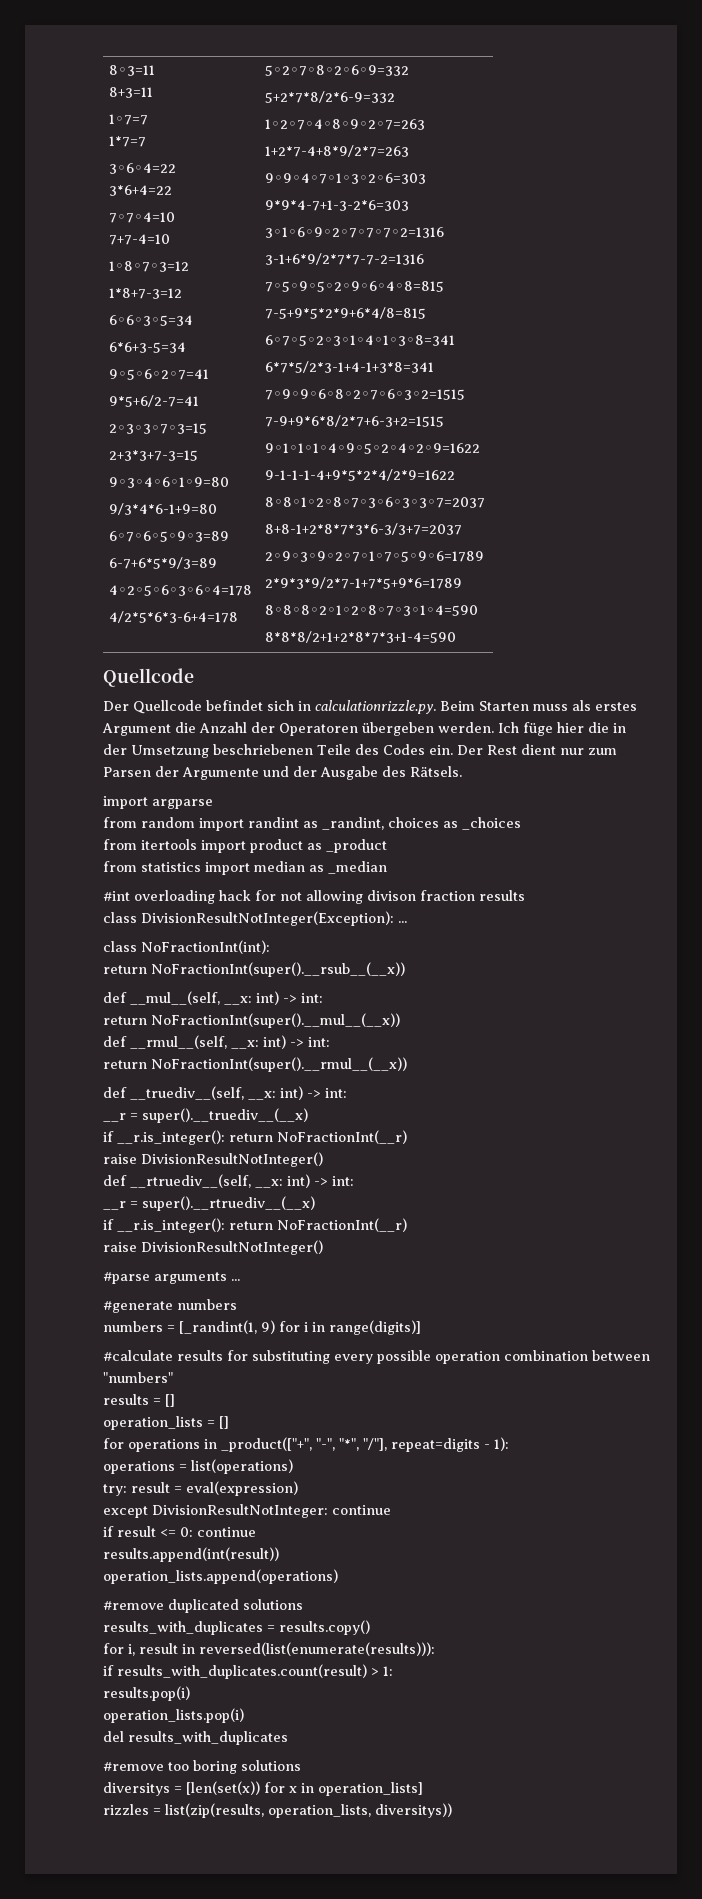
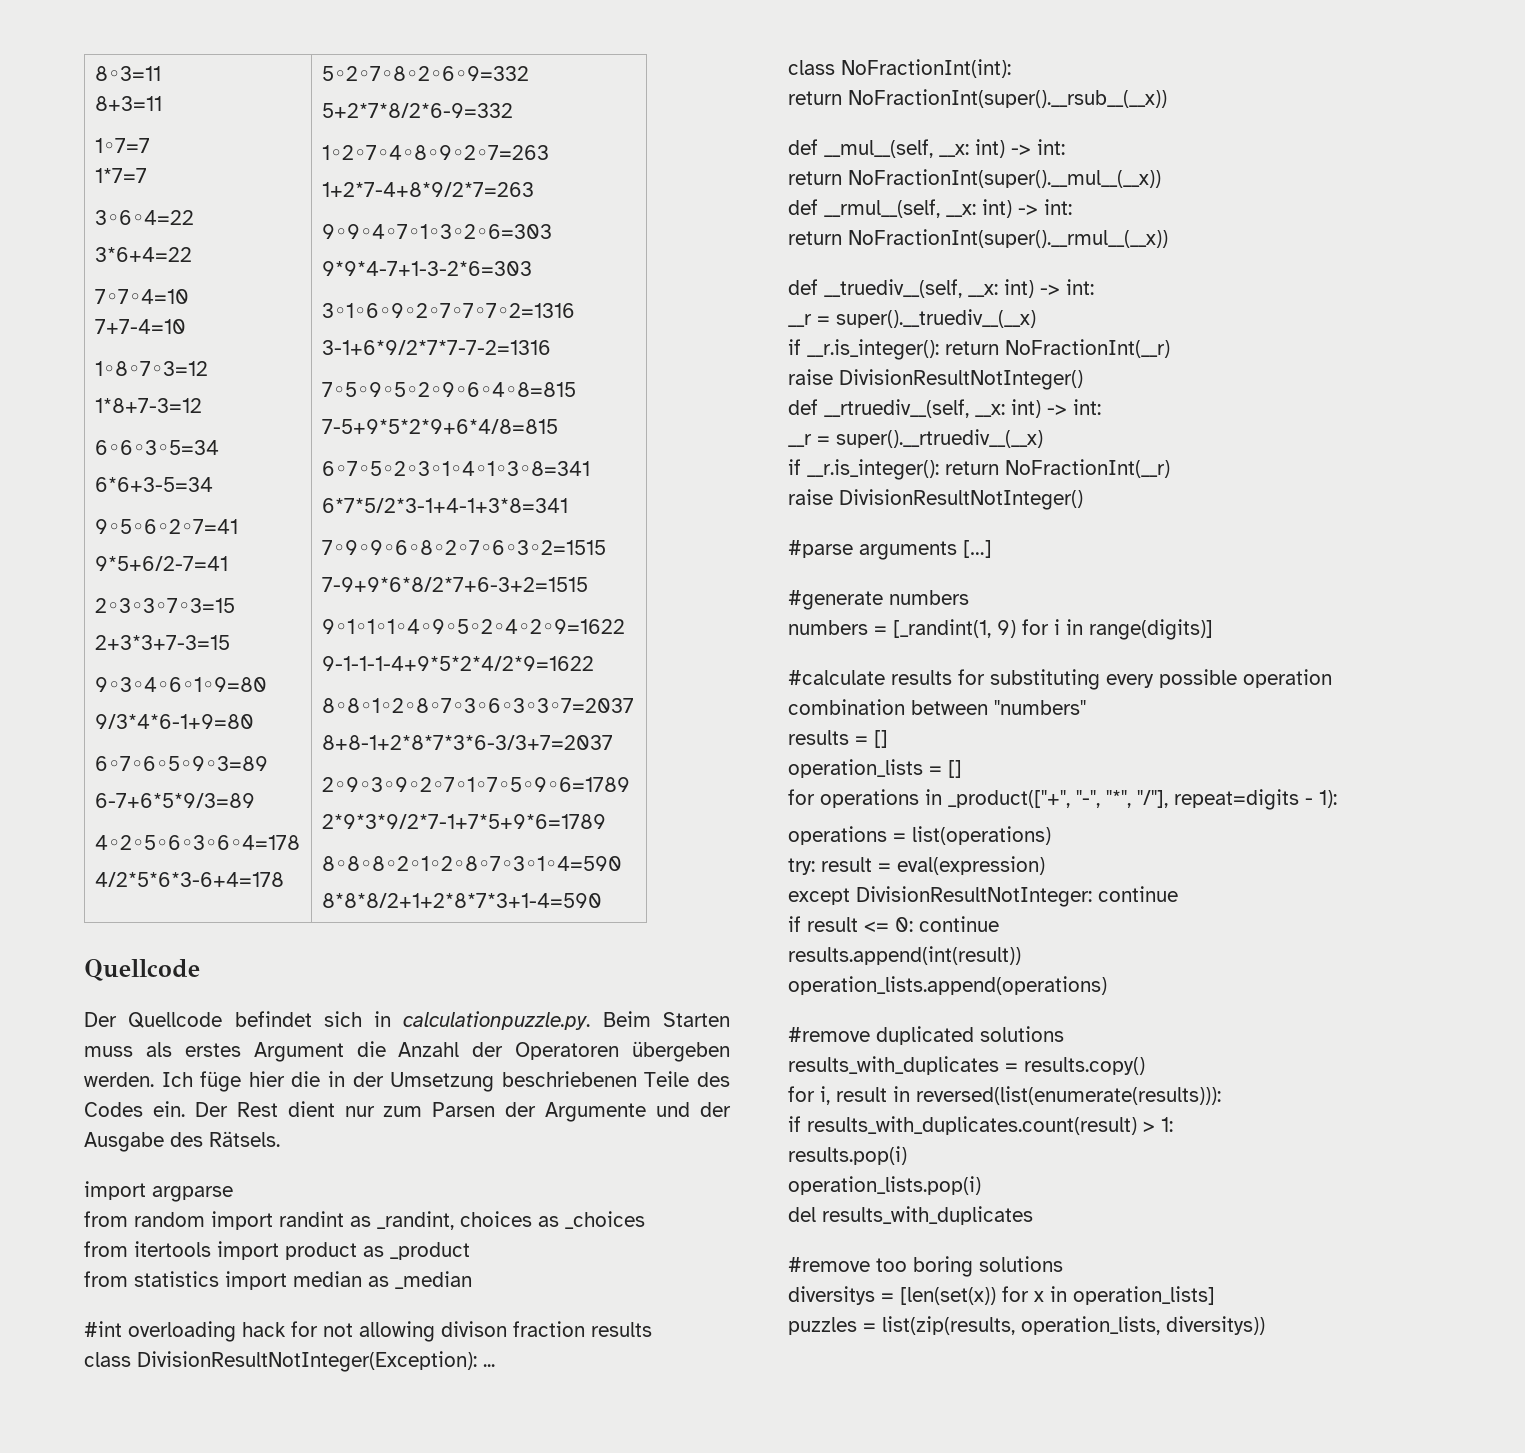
- Der Quellcode befindet sich in calculationrizzle.py. Beim Starten muss als erstes Argument die Anzahl der Operatoren übergeben werden.
+ Der Quellcode befindet sich in calculationpuzzle.py. Beim Starten muss als erstes Argument die Anzahl der Operatoren übergeben werden.
- #parse arguments ...
+ #parse arguments […]
- rizzles = list(zip(results, operation_lists, diversitys))
+ puzzles = list(zip(results, operation_lists, diversitys))

